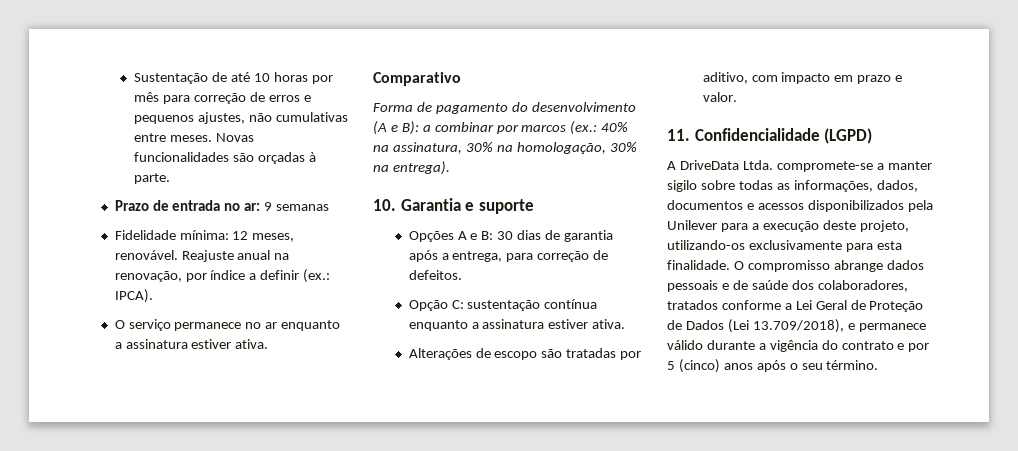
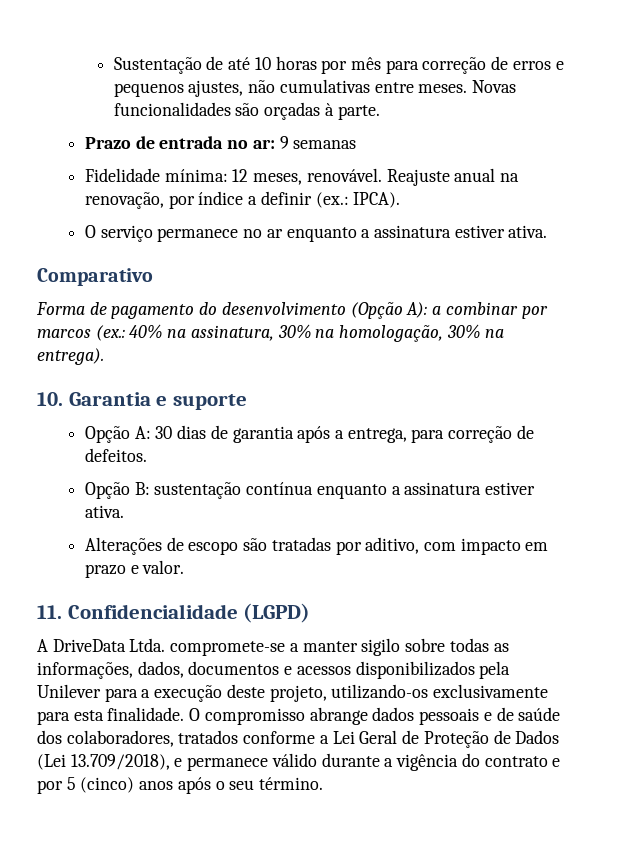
- Forma de pagamento do desenvolvimento (A e B): a combinar por marcos (ex.: 40% na assinatura, 30% na homologação, 30% na entrega).
+ Forma de pagamento do desenvolvimento (Opção A): a combinar por marcos (ex.: 40% na assinatura, 30% na homologação, 30% na entrega).
- Opções A e B: 30 dias de garantia após a entrega, para correção de defeitos.
+ Opção A: 30 dias de garantia após a entrega, para correção de defeitos.
- Opção C: sustentação contínua enquanto a assinatura estiver ativa.
+ Opção B: sustentação contínua enquanto a assinatura estiver ativa.

